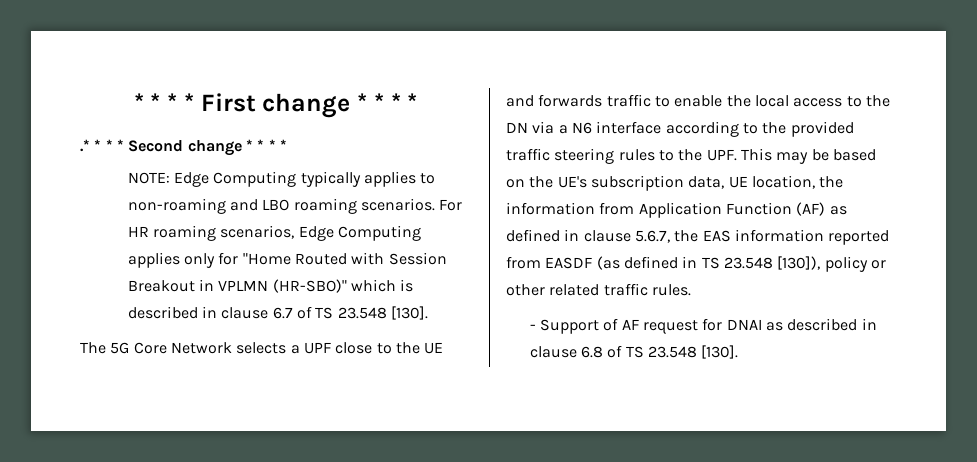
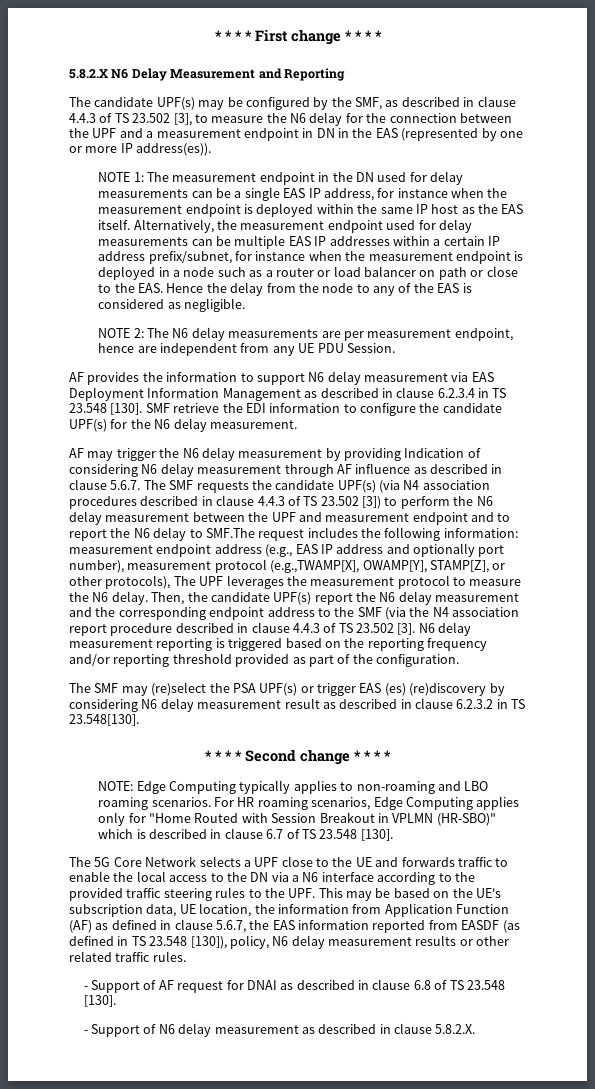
- .* * * * Second change * * * *
+ 5.8.2.X N6 Delay Measurement and Reporting
+ The candidate UPF(s) may be configured by the SMF, as described in clause 4.4.3 of TS 23.502 [3], to measure the N6 delay for the connection between the UPF and a measurement endpoint in DN in the EAS (represented by one or more IP address(es)).
+ NOTE 1: The measurement endpoint in the DN used for delay measurements can be a single EAS IP address, for instance when the measurement endpoint is deployed within the same IP host as the EAS itself. Alternatively, the measurement endpoint used for delay measurements can be multiple EAS IP addresses within a certain IP address prefix/subnet, for instance when the measurement endpoint is deployed in a node such as a router or load balancer on path or close to the EAS. Hence the delay from the node to any of the EAS is considered as negligible.
+ NOTE 2: The N6 delay measurements are per measurement endpoint, hence are independent from any UE PDU Session.
+ AF provides the information to support N6 delay measurement via EAS Deployment Information Management as described in clause 6.2.3.4 in TS 23.548 [130]. SMF retrieve the EDI information to configure the candidate UPF(s) for the N6 delay measurement.
+ AF may trigger the N6 delay measurement by providing Indication of considering N6 delay measurement through AF influence as described in clause 5.6.7. The SMF requests the candidate UPF(s) (via N4 association procedures described in clause 4.4.3 of TS 23.502 [3]) to perform the N6 delay measurement between the UPF and measurement endpoint and to report the N6 delay to SMF.The request includes the following information: measurement endpoint address (e.g., EAS IP address and optionally port number), measurement protocol (e.g.,TWAMP[X], OWAMP[Y], STAMP[Z], or other protocols), The UPF leverages the measurement protocol to measure the N6 delay. Then, the candidate UPF(s) report the N6 delay measurement and the corresponding endpoint address to the SMF (via the N4 association report procedure described in clause 4.4.3 of TS 23.502 [3]. N6 delay measurement reporting is triggered based on the reporting frequency and/or reporting threshold provided as part of the configuration.
+ The SMF may (re)select the PSA UPF(s) or trigger EAS (es) (re)discovery by considering N6 delay measurement result as described in clause 6.2.3.2 in TS 23.548[130].
+ * * * * Second change * * * *
- The 5G Core Network selects a UPF close to the UE and forwards traffic to enable the local access to the DN via a N6 interface according to the provided traffic steering rules to the UPF. This may be based on the UE's subscription data, UE location, the information from Application Function (AF) as defined in clause 5.6.7, the EAS information reported from EASDF (as defined in TS 23.548 [130]), policy or other related traffic rules.
+ The 5G Core Network selects a UPF close to the UE and forwards traffic to enable the local access to the DN via a N6 interface according to the provided traffic steering rules to the UPF. This may be based on the UE's subscription data, UE location, the information from Application Function (AF) as defined in clause 5.6.7, the EAS information reported from EASDF (as defined in TS 23.548 [130]), policy, N6 delay measurement results or other related traffic rules.
+ - Support of N6 delay measurement as described in clause 5.8.2.X.

